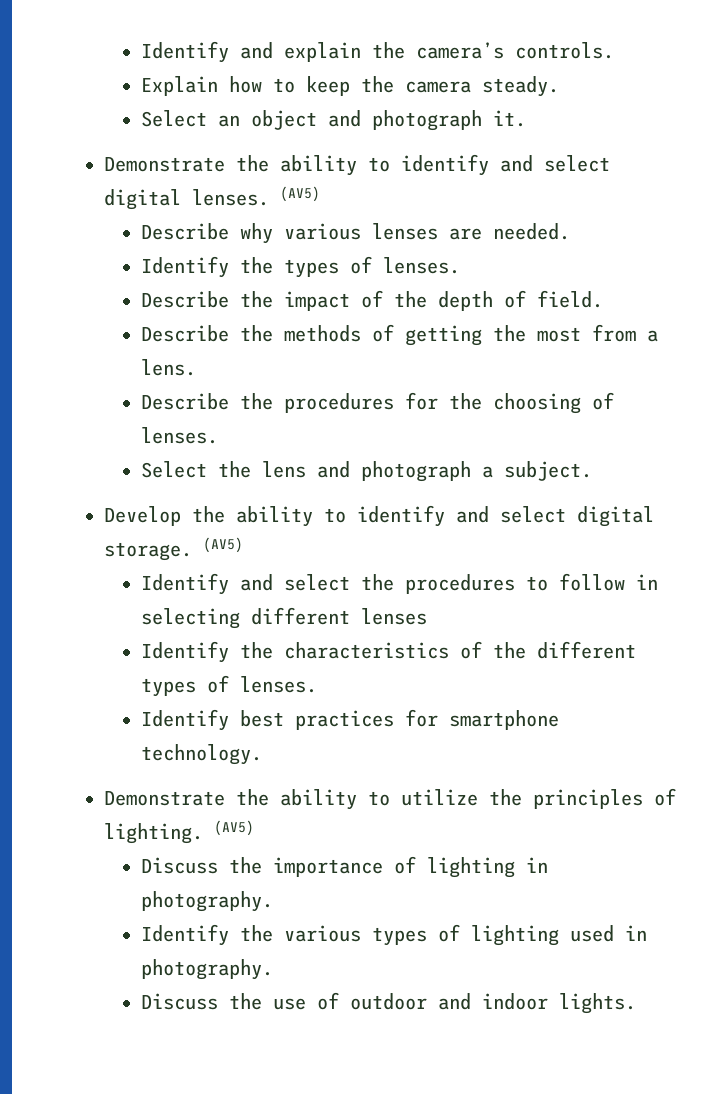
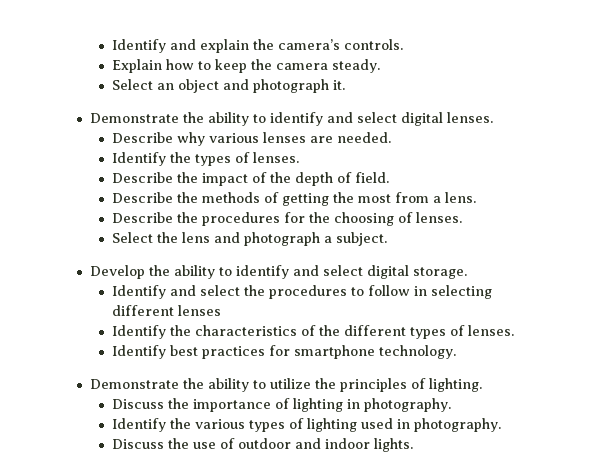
- Demonstrate the ability to identify and select digital lenses. (AV5)
+ Demonstrate the ability to identify and select digital lenses.
- Develop the ability to identify and select digital storage. (AV5)
+ Develop the ability to identify and select digital storage.
- Demonstrate the ability to utilize the principles of lighting. (AV5)
+ Demonstrate the ability to utilize the principles of lighting.

